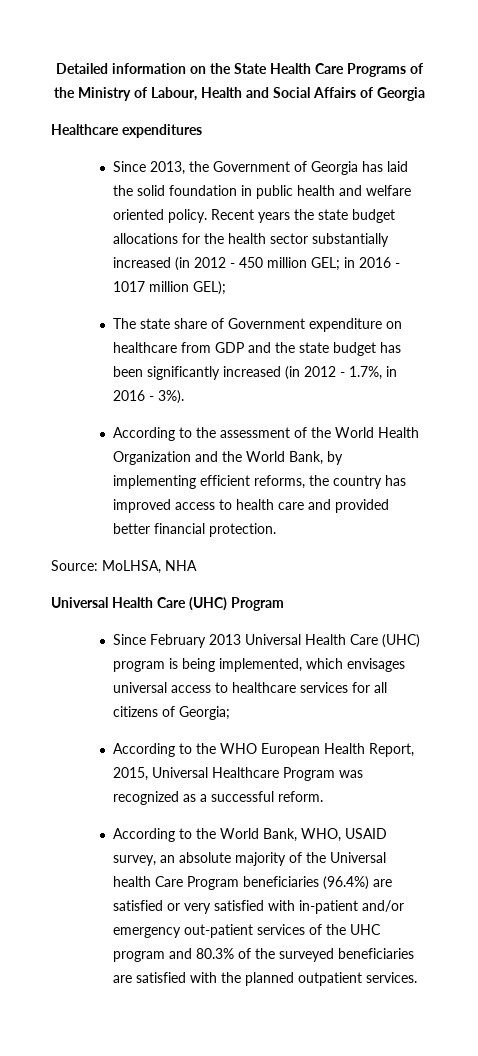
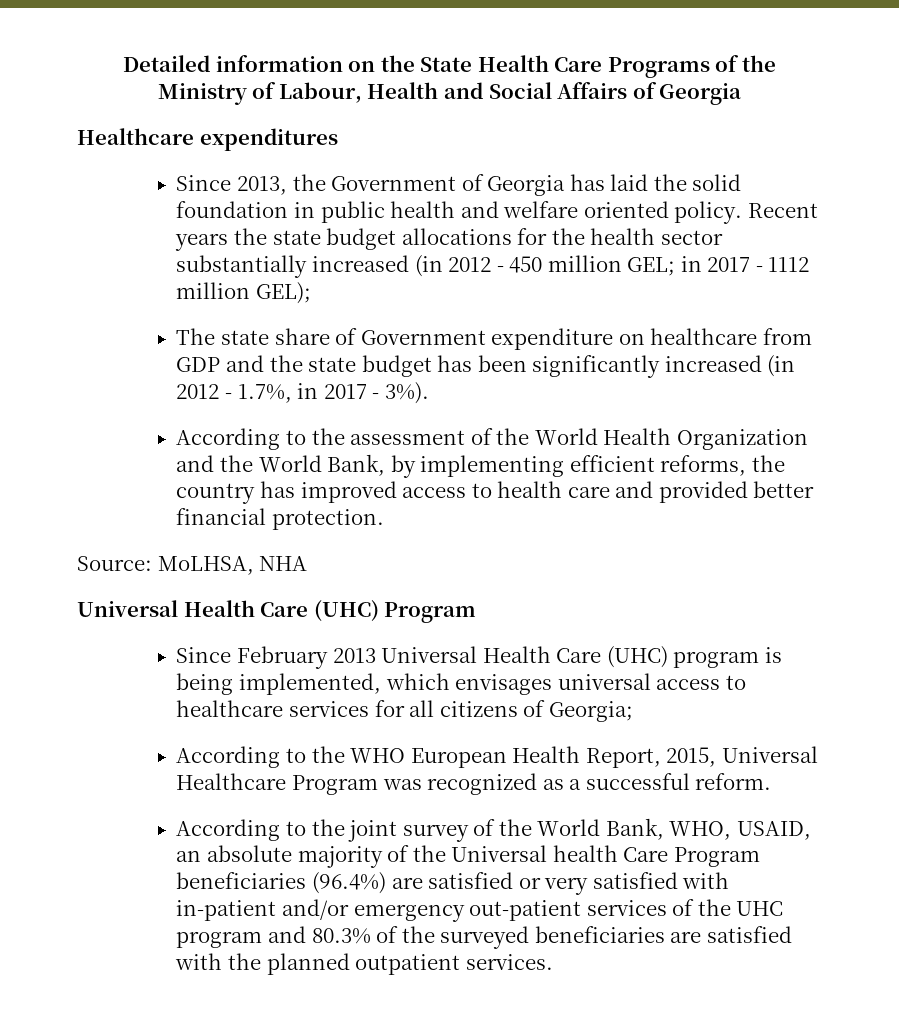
- Recent years the state budget allocations for the health sector substantially increased (in 2012 - 450 million GEL; in 2016 - 1017 million GEL);
+ Recent years the state budget allocations for the health sector substantially increased (in 2012 - 450 million GEL; in 2017 - 1112 million GEL);
- The state share of Government expenditure on healthcare from GDP and the state budget has been significantly increased (in 2012 - 1.7%, in 2016 - 3%).
+ The state share of Government expenditure on healthcare from GDP and the state budget has been significantly increased (in 2012 - 1.7%, in 2017 - 3%).
- According to the World Bank, WHO, USAID survey, an absolute majority of the Universal health Care Program beneficiaries (96.4%) are satisfied or very satisfied with in-patient and/or emergency out-patient services of the UHC program and 80.3% of the surveyed beneficiaries are satisfied with the planned outpatient services.
+ According to the joint survey of the World Bank, WHO, USAID, an absolute majority of the Universal health Care Program beneficiaries (96.4%) are satisfied or very satisfied with in-patient and/or emergency out-patient services of the UHC program and 80.3% of the surveyed beneficiaries are satisfied with the planned outpatient services.

